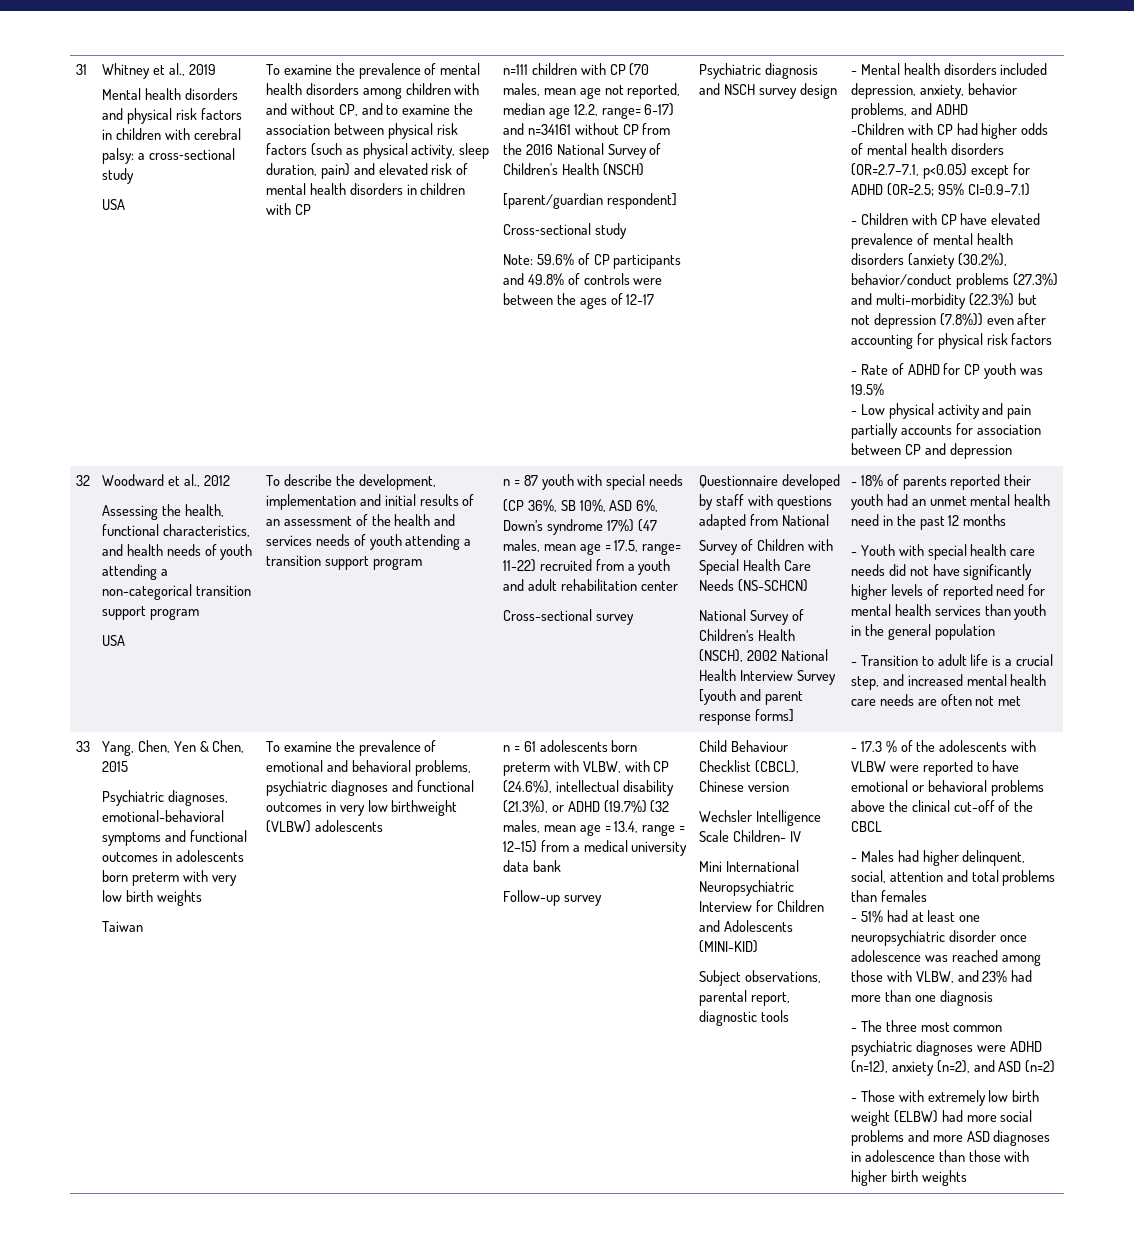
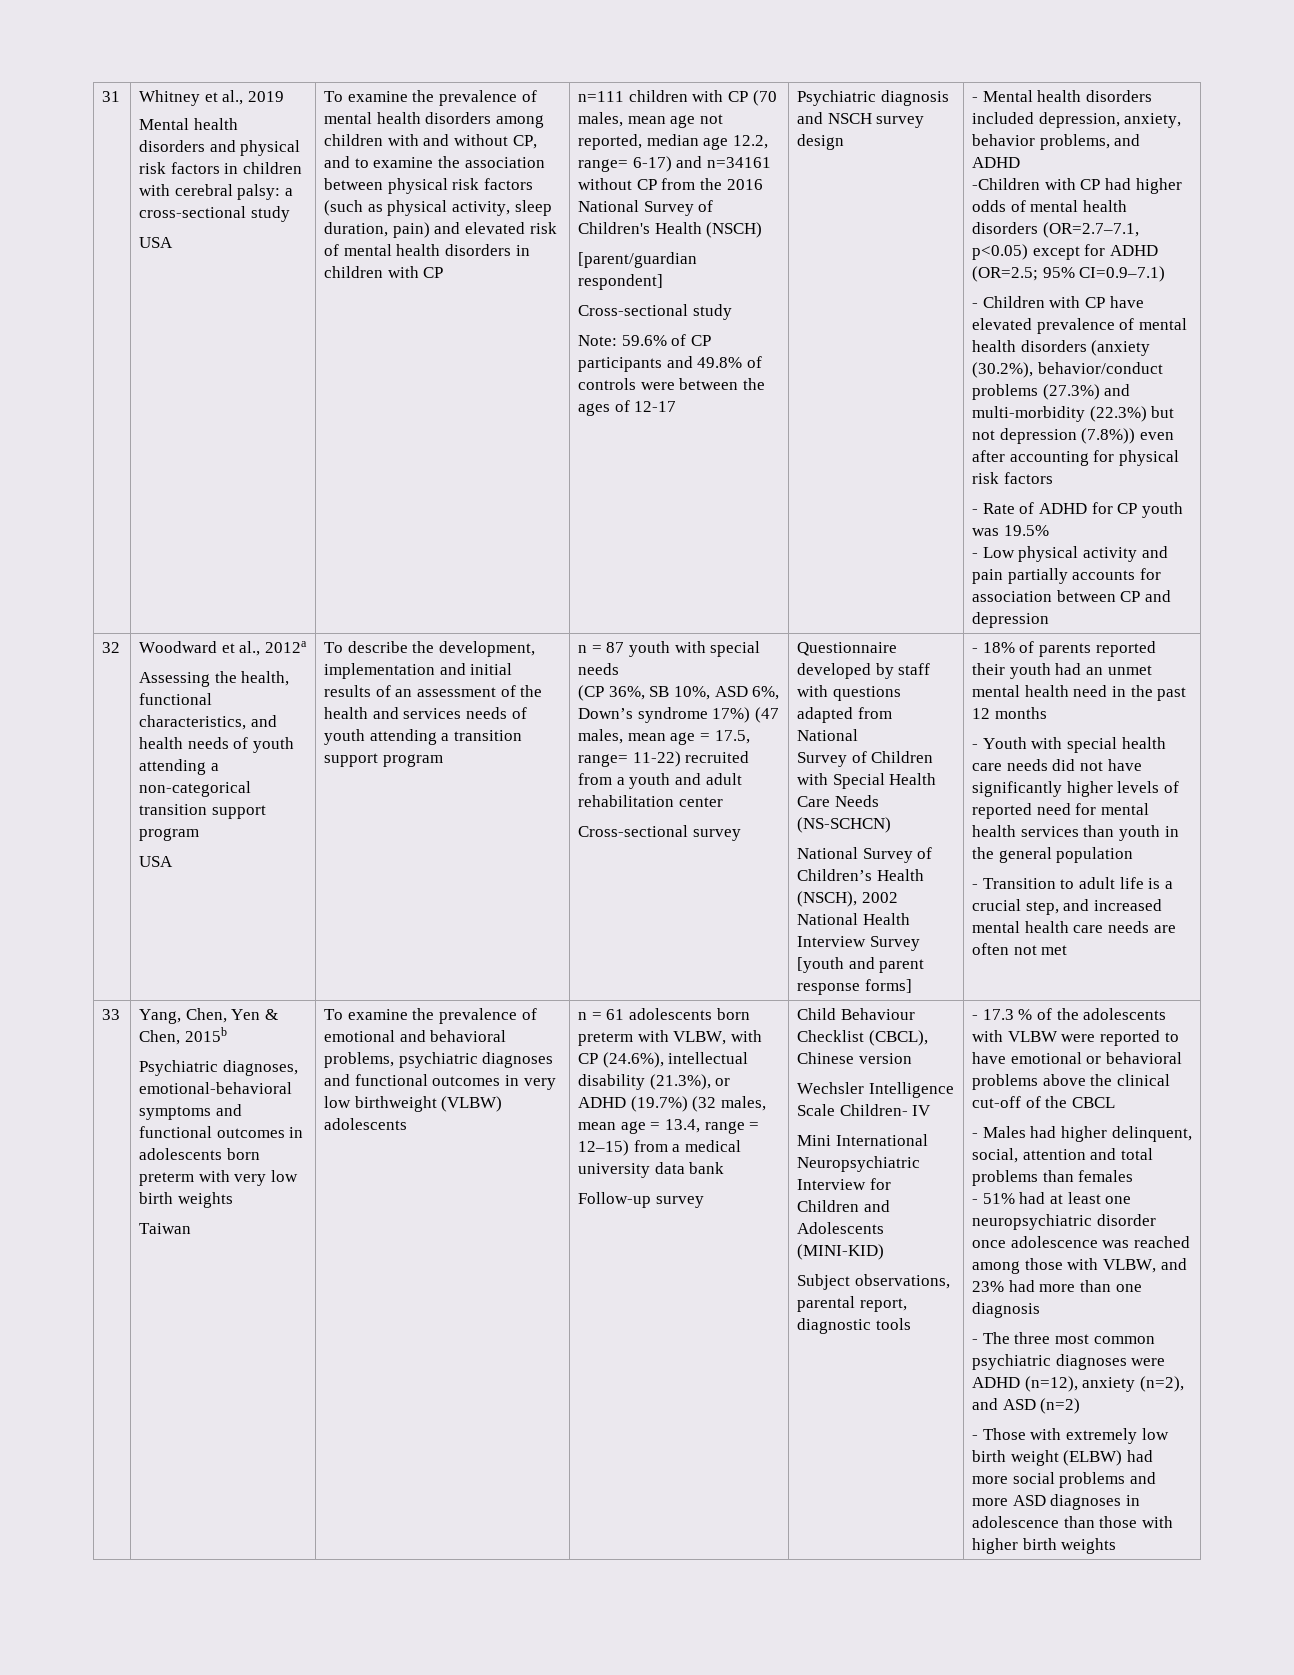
- Woodward et al., 2012
+ Woodward et al., 2012a
- Yang, Chen, Yen & Chen, 2015
+ Yang, Chen, Yen & Chen, 2015b

